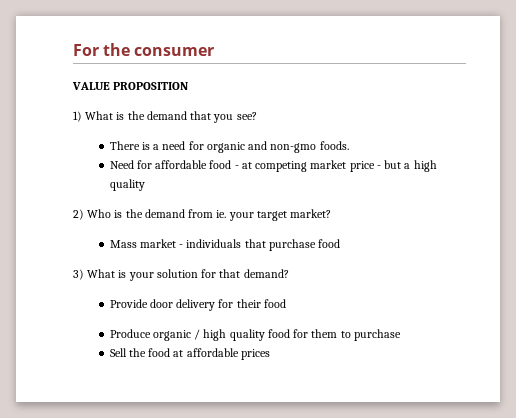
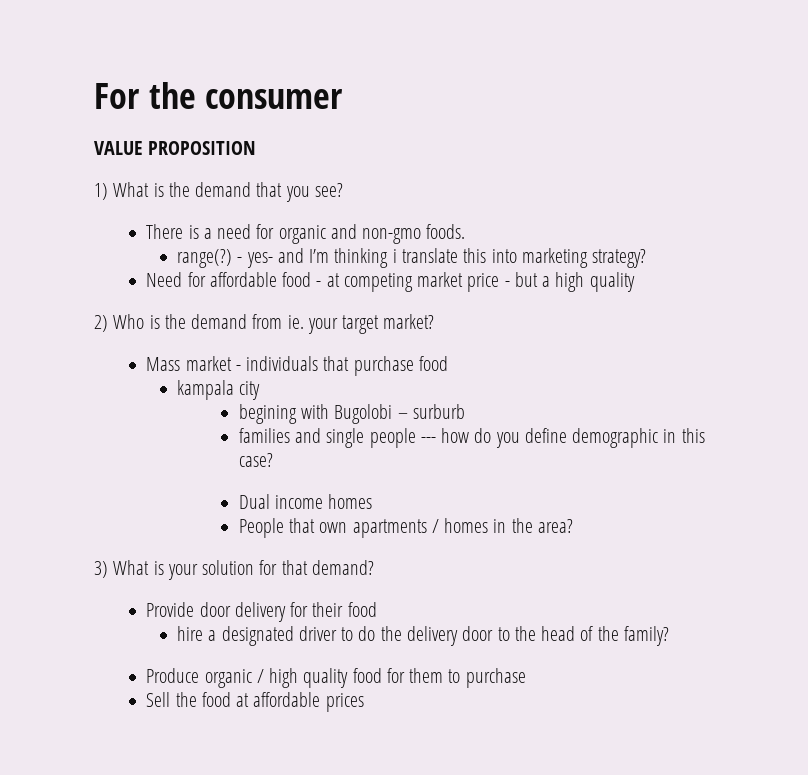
+ range(?) - yes- and I’m thinking i translate this into marketing strategy?
+ kampala city
+ begining with Bugolobi – surburb
+ families and single people --- how do you define demographic in this case?
+ Dual income homes
+ People that own apartments / homes in the area?
+ hire a designated driver to do the delivery door to the head of the family?

